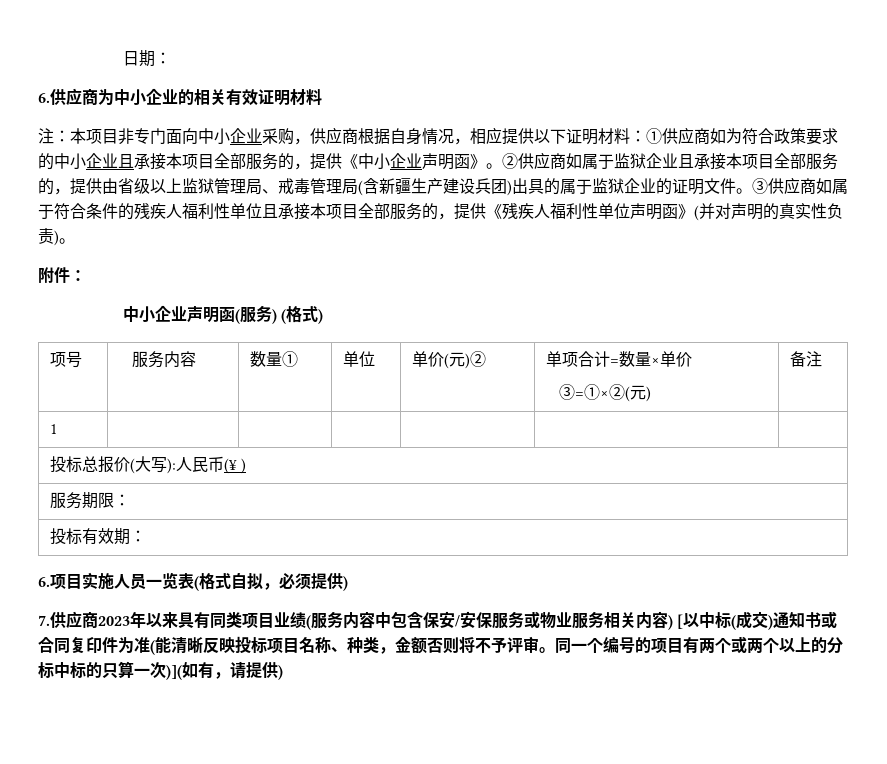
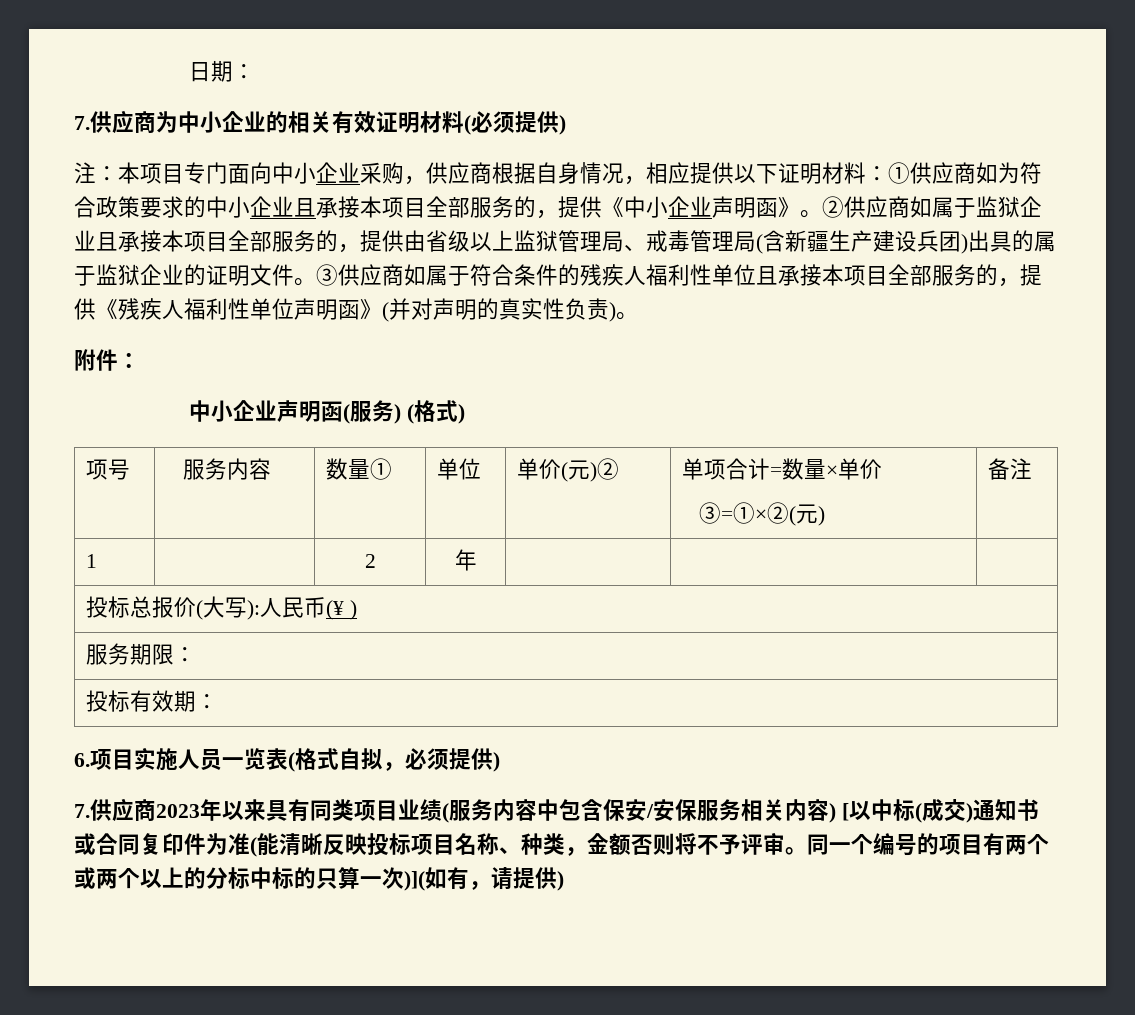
- 6.供应商为中小企业的相关有效证明材料
+ 7.供应商为中小企业的相关有效证明材料(必须提供)
- 注：本项目非专门面向中小企业采购，供应商根据自身情况，相应提供以下证明材料：①供应商如为符合政策要求的中小企业且承接本项目全部服务的，提供《中小企业声明函》。
+ 注：本项目专门面向中小企业采购，供应商根据自身情况，相应提供以下证明材料：①供应商如为符合政策要求的中小企业且承接本项目全部服务的，提供《中小企业声明函》。
- 1 | | | | | |
+ 1 | | 2 | 年 | | |
- 7.供应商2023年以来具有同类项目业绩(服务内容中包含保安/安保服务或物业服务相关内容) [以中标(成交)通知书或合同复印件为准(能清晰反映投标项目名称、种类，金额否则将不予评审。
+ 7.供应商2023年以来具有同类项目业绩(服务内容中包含保安/安保服务相关内容) [以中标(成交)通知书或合同复印件为准(能清晰反映投标项目名称、种类，金额否则将不予评审。

